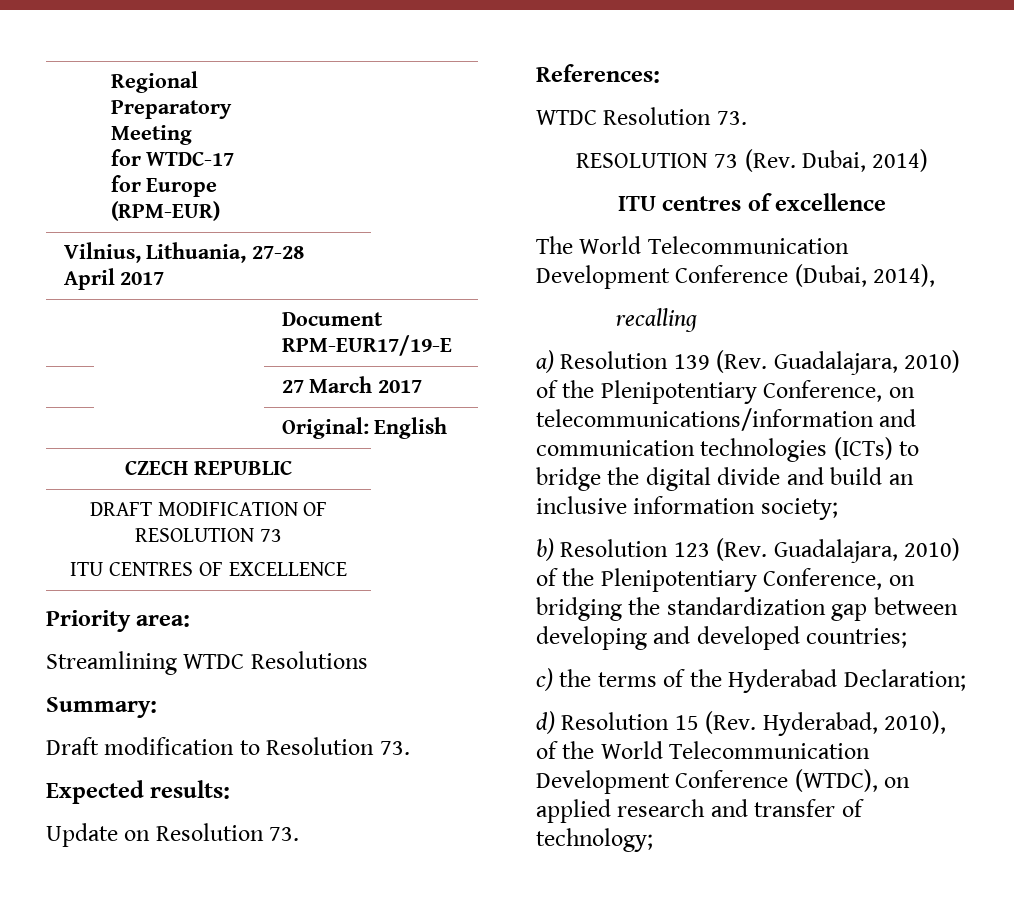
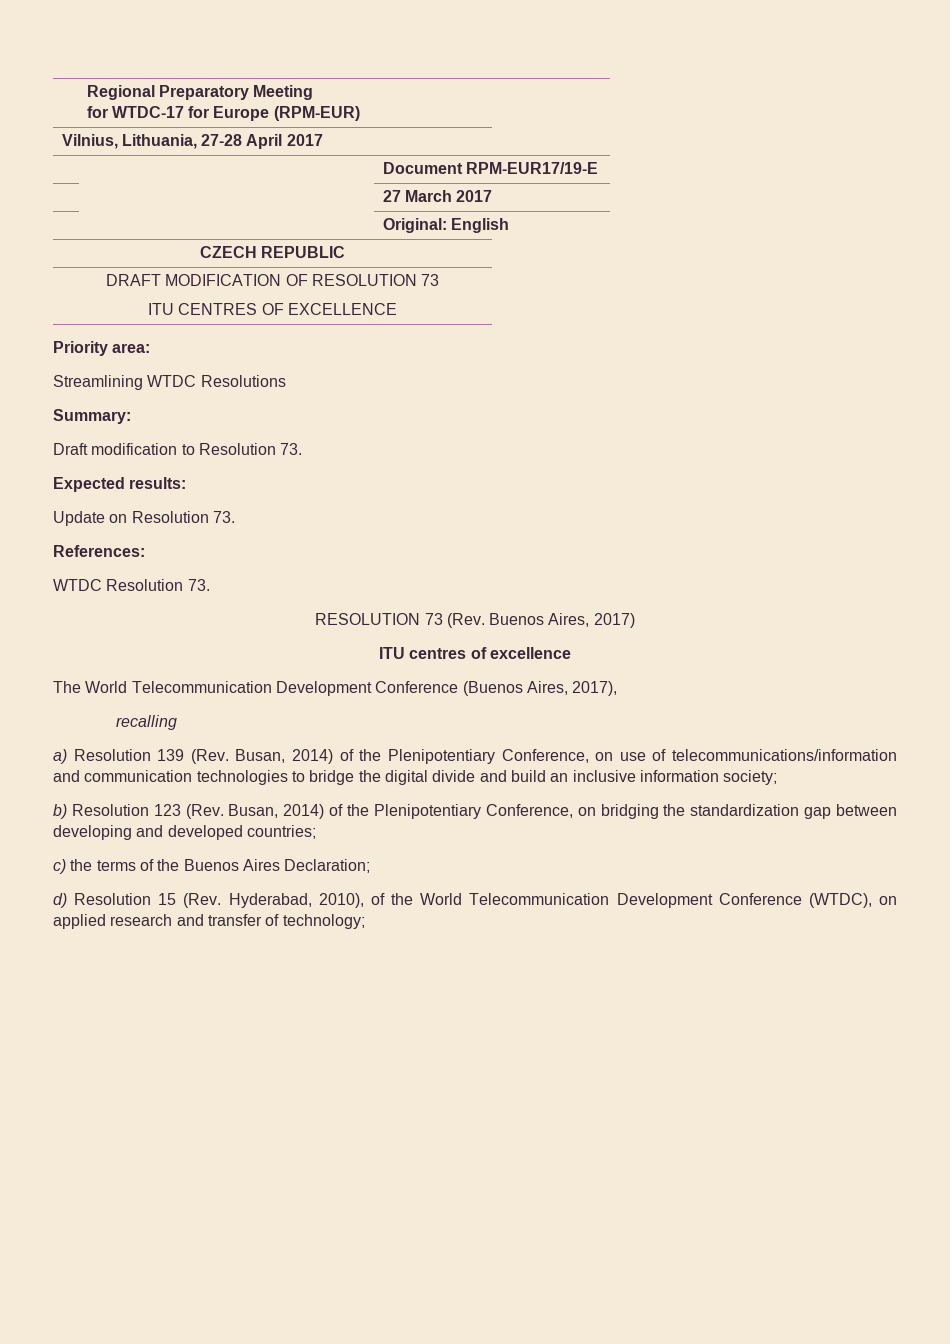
- RESOLUTION 73 (Rev. Dubai, 2014)
+ RESOLUTION 73 (Rev. Buenos Aires, 2017)
- The World Telecommunication Development Conference (Dubai, 2014),
+ The World Telecommunication Development Conference (Buenos Aires, 2017),
- a) Resolution 139 (Rev. Guadalajara, 2010) of the Plenipotentiary Conference, on telecommunications/information and communication technologies (ICTs) to bridge the digital divide and build an inclusive information society;
+ a) Resolution 139 (Rev. Busan, 2014) of the Plenipotentiary Conference, on use of telecommunications/information and communication technologies to bridge the digital divide and build an inclusive information society;
- b) Resolution 123 (Rev. Guadalajara, 2010) of the Plenipotentiary Conference, on bridging the standardization gap between developing and developed countries;
+ b) Resolution 123 (Rev. Busan, 2014) of the Plenipotentiary Conference, on bridging the standardization gap between developing and developed countries;
- c) the terms of the Hyderabad Declaration;
+ c) the terms of the Buenos Aires Declaration;

